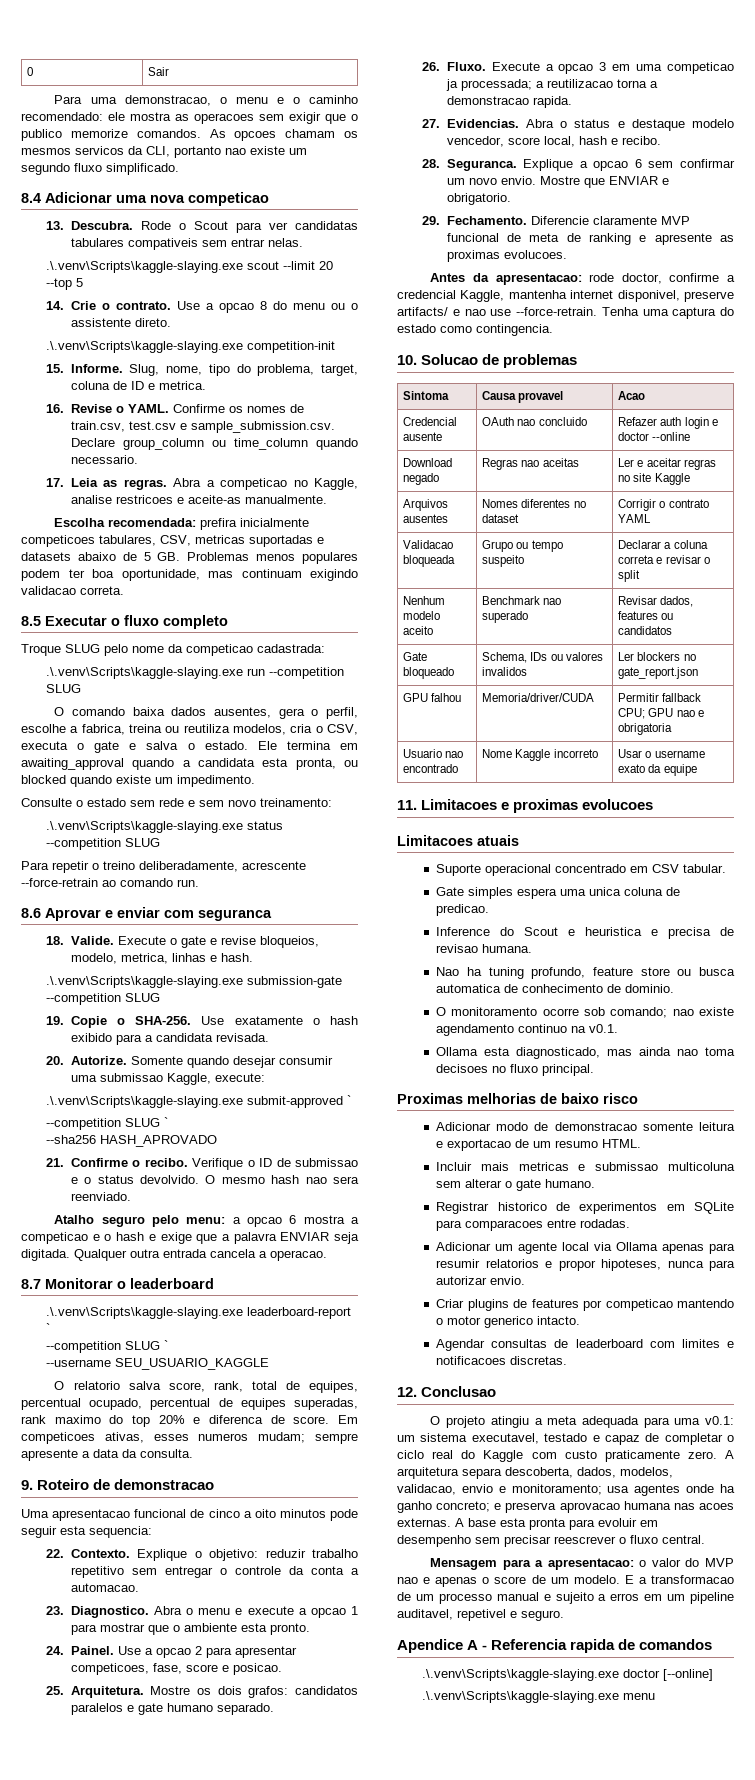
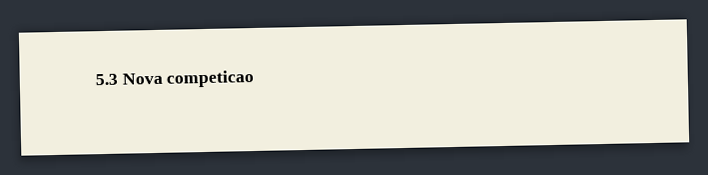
- 0 | Sair
- Para uma demonstracao, o menu e o caminho recomendado: ele mostra as operacoes sem exigir que o publico memorize comandos. As opcoes chamam os mesmos servicos da CLI, portanto nao existe um segundo fluxo simplificado.
- 8.4 Adicionar uma nova competicao
- 13. Descubra. Rode o Scout para ver candidatas tabulares compativeis sem entrar nelas.
- .\.venv\Scripts\kaggle-slaying.exe scout --limit 20 --top 5
- 14. Crie o contrato. Use a opcao 8 do menu ou o assistente direto.
- .\.venv\Scripts\kaggle-slaying.exe competition-init
- 15. Informe. Slug, nome, tipo do problema, target, coluna de ID e metrica.
- 16. Revise o YAML. Confirme os nomes de train.csv, test.csv e sample_submission.csv. Declare group_column ou time_column quando necessario.
- 17. Leia as regras. Abra a competicao no Kaggle, analise restricoes e aceite-as manualmente.
- Escolha recomendada: prefira inicialmente competicoes tabulares, CSV, metricas suportadas e datasets abaixo de 5 GB. Problemas menos populares podem ter boa oportunidade, mas continuam exigindo validacao correta.
- 8.5 Executar o fluxo completo
- Troque SLUG pelo nome da competicao cadastrada:
- .\.venv\Scripts\kaggle-slaying.exe run --competition SLUG
- O comando baixa dados ausentes, gera o perfil, escolhe a fabrica, treina ou reutiliza modelos, cria o CSV, executa o gate e salva o estado. Ele termina em awaiting_approval quando a candidata esta pronta, ou blocked quando existe um impedimento.
- Consulte o estado sem rede e sem novo treinamento:
- .\.venv\Scripts\kaggle-slaying.exe status --competition SLUG
- Para repetir o treino deliberadamente, acrescente --force-retrain ao comando run.
- 8.6 Aprovar e enviar com seguranca
- 18. Valide. Execute o gate e revise bloqueios, modelo, metrica, linhas e hash.
- .\.venv\Scripts\kaggle-slaying.exe submission-gate --competition SLUG
- 19. Copie o SHA-256. Use exatamente o hash exibido para a candidata revisada.
- 20. Autorize. Somente quando desejar consumir uma submissao Kaggle, execute:
- .\.venv\Scripts\kaggle-slaying.exe submit-approved `
- --competition SLUG `
- --sha256 HASH_APROVADO
- 21. Confirme o recibo. Verifique o ID de submissao e o status devolvido. O mesmo hash nao sera reenviado.
- Atalho seguro pelo menu: a opcao 6 mostra a competicao e o hash e exige que a palavra ENVIAR seja digitada. Qualquer outra entrada cancela a operacao.
- 8.7 Monitorar o leaderboard
- .\.venv\Scripts\kaggle-slaying.exe leaderboard-report `
- --competition SLUG `
- --username SEU_USUARIO_KAGGLE
- O relatorio salva score, rank, total de equipes, percentual ocupado, percentual de equipes superadas, rank maximo do top 20% e diferenca de score. Em competicoes ativas, esses numeros mudam; sempre apresente a data da consulta.
- 9. Roteiro de demonstracao
- Uma apresentacao funcional de cinco a oito minutos pode seguir esta sequencia:
- 22. Contexto. Explique o objetivo: reduzir trabalho repetitivo sem entregar o controle da conta a automacao.
- 23. Diagnostico. Abra o menu e execute a opcao 1 para mostrar que o ambiente esta pronto.
- 24. Painel. Use a opcao 2 para apresentar competicoes, fase, score e posicao.
- 25. Arquitetura. Mostre os dois grafos: candidatos paralelos e gate humano separado.
- 26. Fluxo. Execute a opcao 3 em uma competicao ja processada; a reutilizacao torna a demonstracao rapida.
- 27. Evidencias. Abra o status e destaque modelo vencedor, score local, hash e recibo.
- 28. Seguranca. Explique a opcao 6 sem confirmar um novo envio. Mostre que ENVIAR e obrigatorio.
- 29. Fechamento. Diferencie claramente MVP funcional de meta de ranking e apresente as proximas evolucoes.
- Antes da apresentacao: rode doctor, confirme a credencial Kaggle, mantenha internet disponivel, preserve artifacts/ e nao use --force-retrain. Tenha uma captura do estado como contingencia.
- 10. Solucao de problemas
- Sintoma | Causa provavel | Acao
- Credencial ausente | OAuth nao concluido | Refazer auth login e doctor --online
- Download negado | Regras nao aceitas | Ler e aceitar regras no site Kaggle
- Arquivos ausentes | Nomes diferentes no dataset | Corrigir o contrato YAML
- Validacao bloqueada | Grupo ou tempo suspeito | Declarar a coluna correta e revisar o split
- Nenhum modelo aceito | Benchmark nao superado | Revisar dados, features ou candidatos
- Gate bloqueado | Schema, IDs ou valores invalidos | Ler blockers no gate_report.json
- GPU falhou | Memoria/driver/CUDA | Permitir fallback CPU; GPU nao e obrigatoria
- Usuario nao encontrado | Nome Kaggle incorreto | Usar o username exato da equipe
- 11. Limitacoes e proximas evolucoes
- Limitacoes atuais
- Suporte operacional concentrado em CSV tabular.
- Gate simples espera uma unica coluna de predicao.
- Inference do Scout e heuristica e precisa de revisao humana.
- Nao ha tuning profundo, feature store ou busca automatica de conhecimento de dominio.
- O monitoramento ocorre sob comando; nao existe agendamento continuo na v0.1.
- Ollama esta diagnosticado, mas ainda nao toma decisoes no fluxo principal.
- Proximas melhorias de baixo risco
- Adicionar modo de demonstracao somente leitura e exportacao de um resumo HTML.
- Incluir mais metricas e submissao multicoluna sem alterar o gate humano.
- Registrar historico de experimentos em SQLite para comparacoes entre rodadas.
- Adicionar um agente local via Ollama apenas para resumir relatorios e propor hipoteses, nunca para autorizar envio.
- Criar plugins de features por competicao mantendo o motor generico intacto.
- Agendar consultas de leaderboard com limites e notificacoes discretas.
- 12. Conclusao
- O projeto atingiu a meta adequada para uma v0.1: um sistema executavel, testado e capaz de completar o ciclo real do Kaggle com custo praticamente zero. A arquitetura separa descoberta, dados, modelos, validacao, envio e monitoramento; usa agentes onde ha ganho concreto; e preserva aprovacao humana nas acoes externas. A base esta pronta para evoluir em desempenho sem precisar reescrever o fluxo central.
- Mensagem para a apresentacao: o valor do MVP nao e apenas o score de um modelo. E a transformacao de um processo manual e sujeito a erros em um pipeline auditavel, repetivel e seguro.
- Apendice A - Referencia rapida de comandos
- .\.venv\Scripts\kaggle-slaying.exe doctor [--online]
- .\.venv\Scripts\kaggle-slaying.exe menu
+ 5.3 Nova competicao

